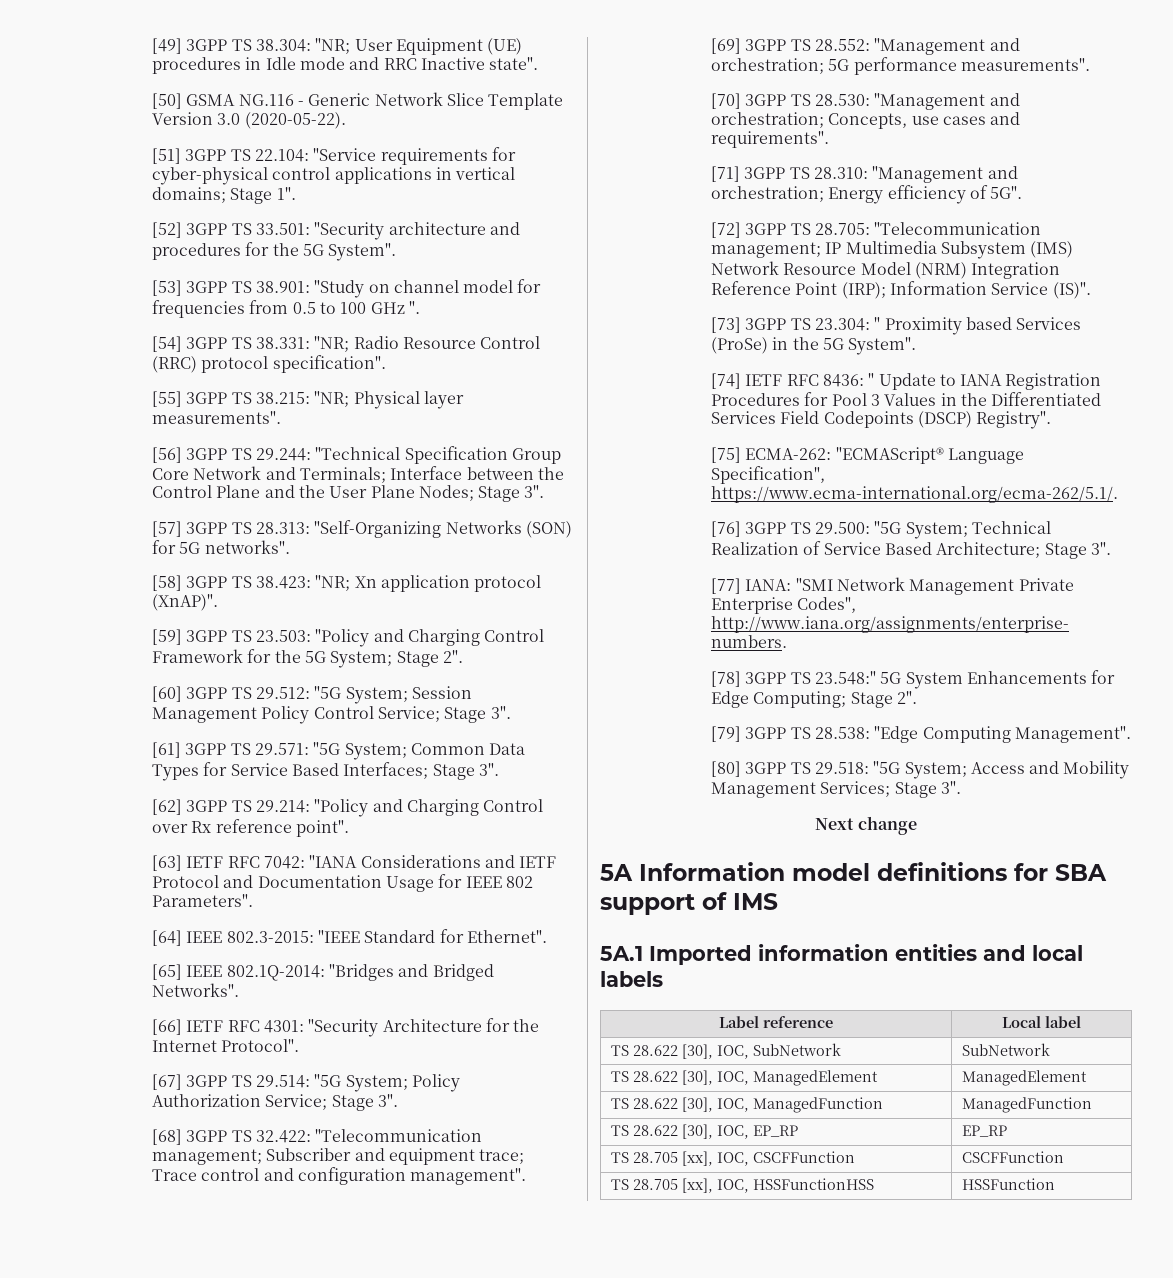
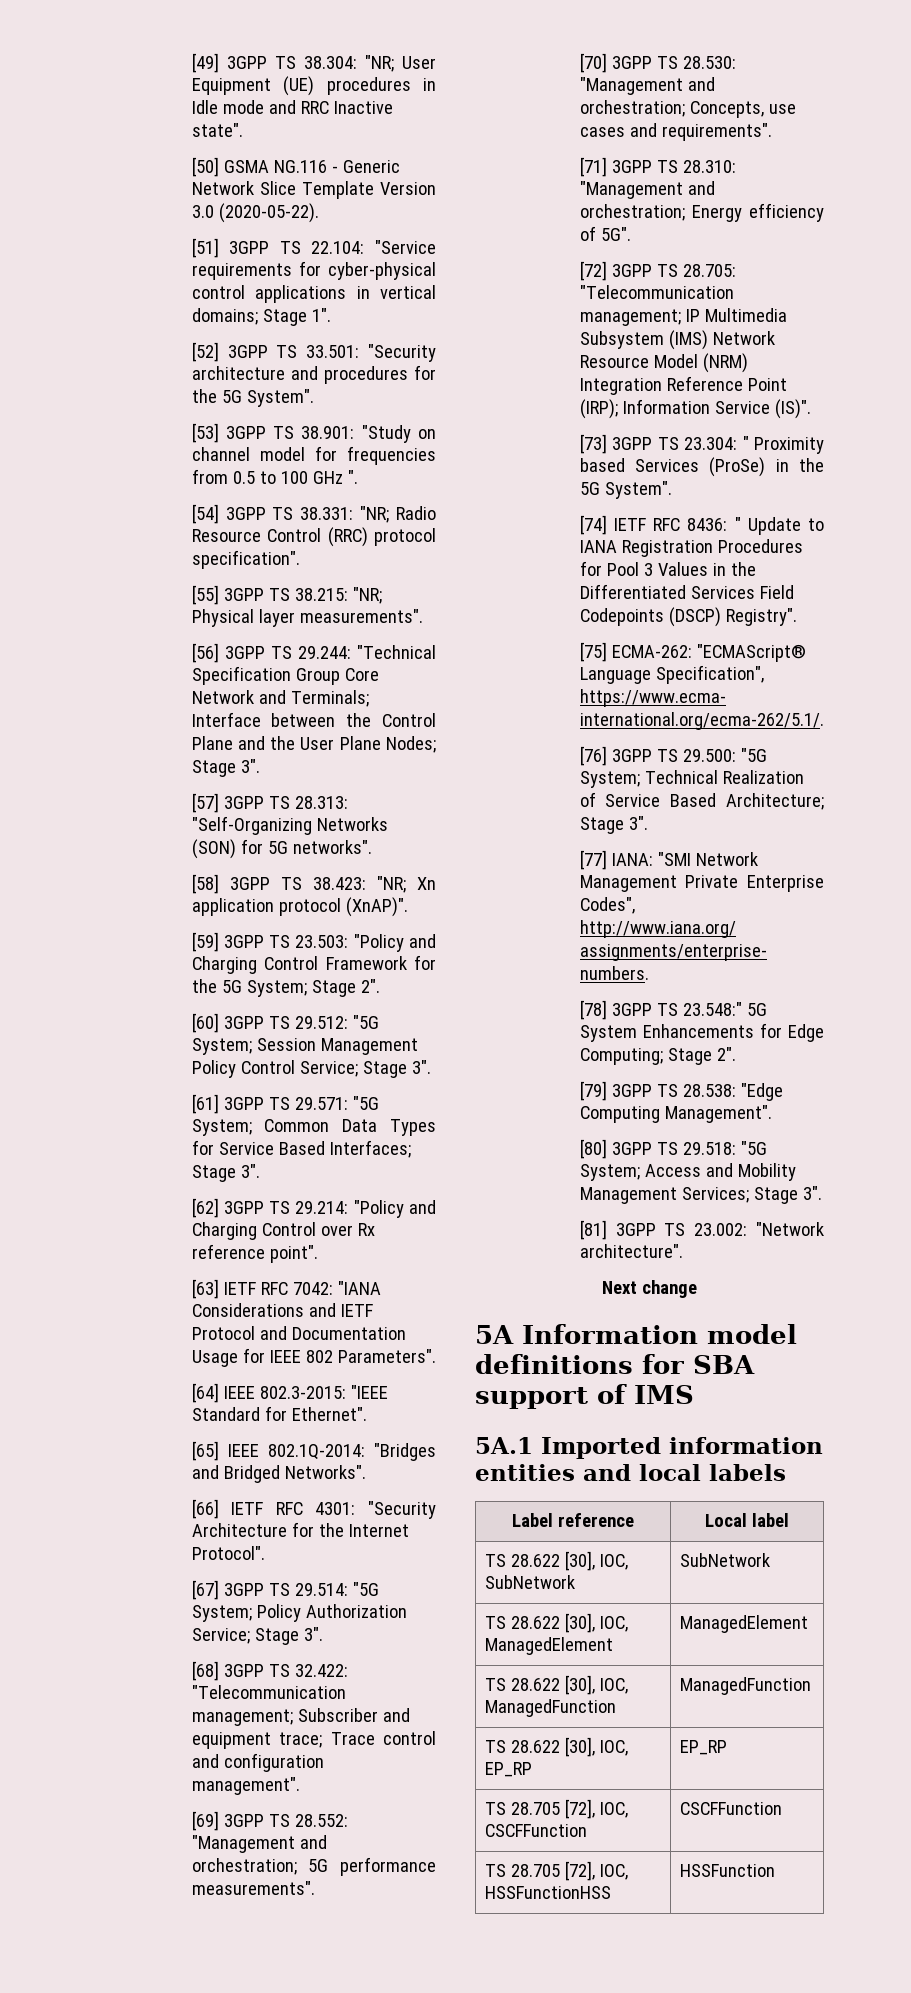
+ [81] 3GPP TS 23.002: "Network architecture".
- TS 28.705 [xx], IOC, CSCFFunction | CSCFFunction
+ TS 28.705 [72], IOC, CSCFFunction | CSCFFunction
- TS 28.705 [xx], IOC, HSSFunctionHSS | HSSFunction
+ TS 28.705 [72], IOC, HSSFunctionHSS | HSSFunction

